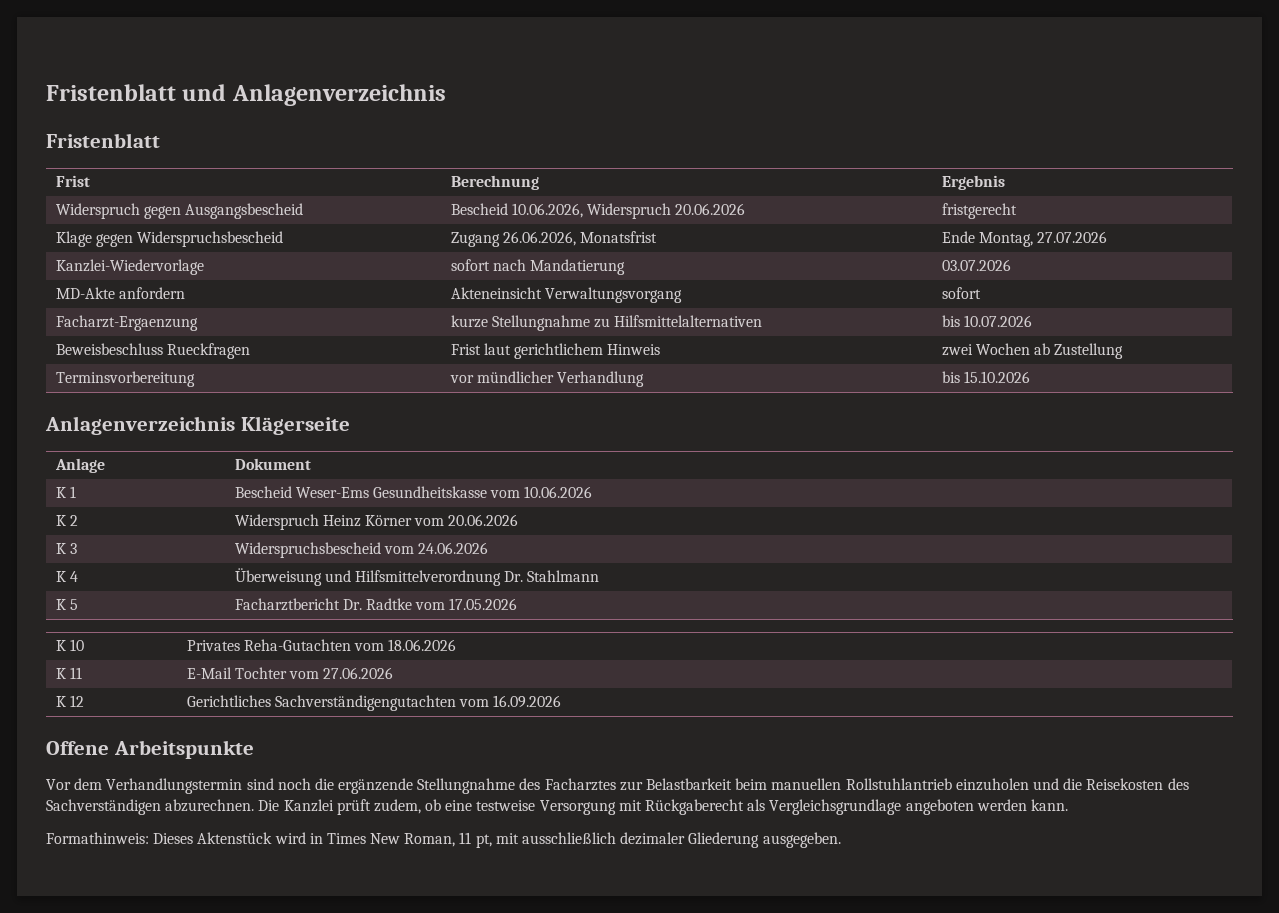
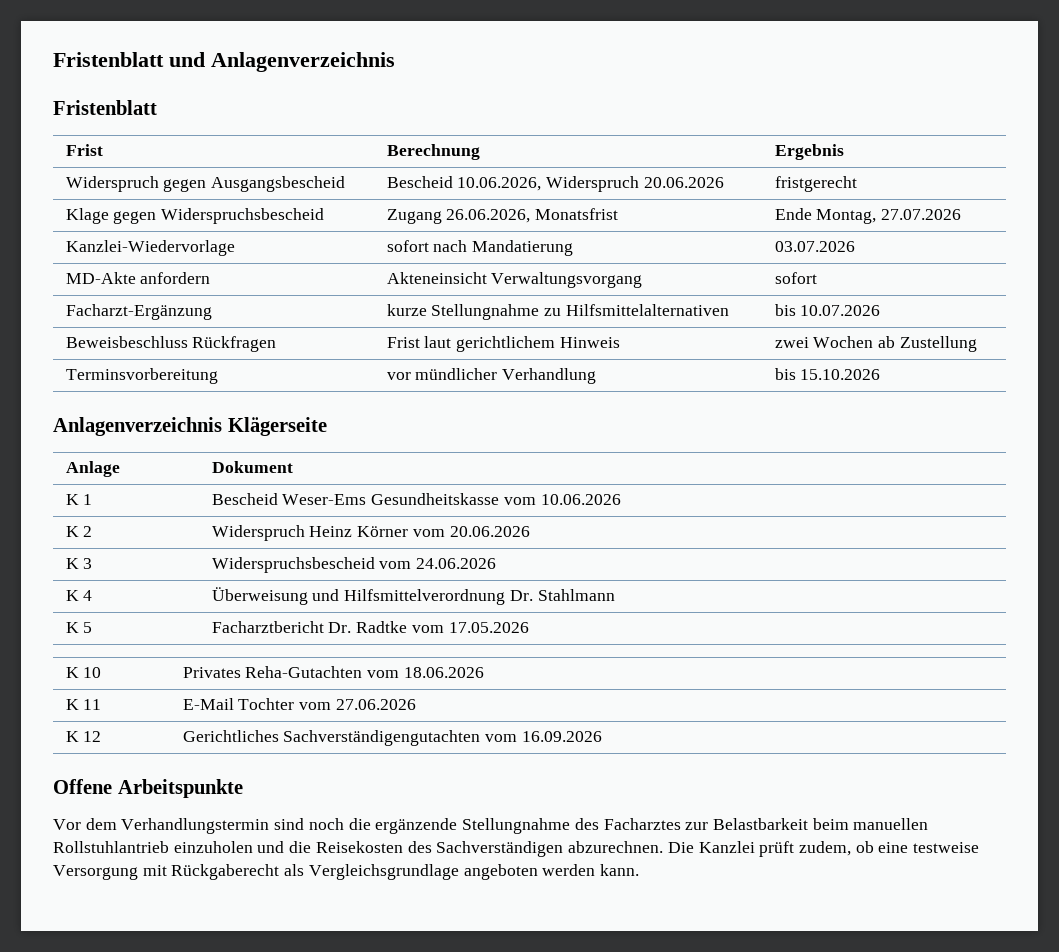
- Facharzt-Ergaenzung | kurze Stellungnahme zu Hilfsmittelalternativen | bis 10.07.2026
+ Facharzt-Ergänzung | kurze Stellungnahme zu Hilfsmittelalternativen | bis 10.07.2026
- Beweisbeschluss Rueckfragen | Frist laut gerichtlichem Hinweis | zwei Wochen ab Zustellung
+ Beweisbeschluss Rückfragen | Frist laut gerichtlichem Hinweis | zwei Wochen ab Zustellung
- Formathinweis: Dieses Aktenstück wird in Times New Roman, 11 pt, mit ausschließlich dezimaler Gliederung ausgegeben.

